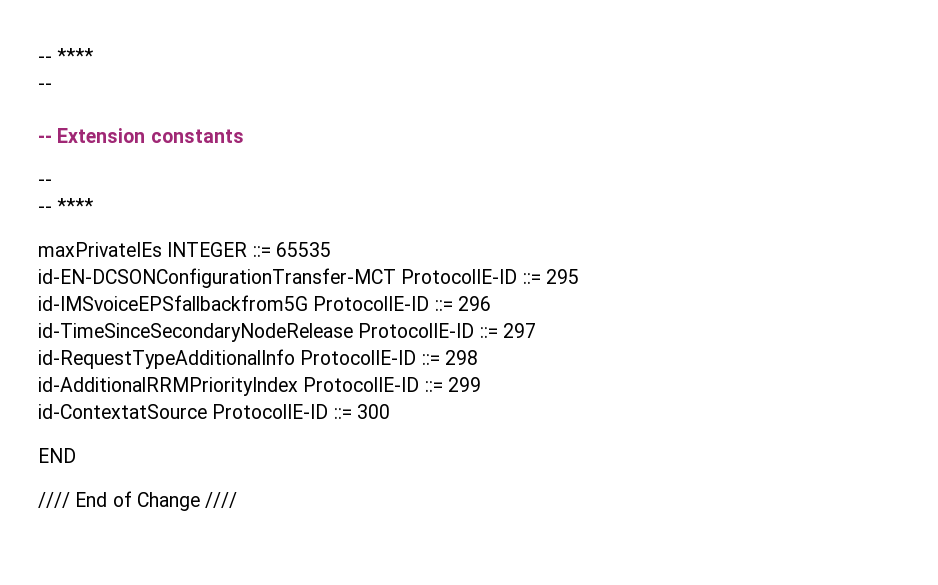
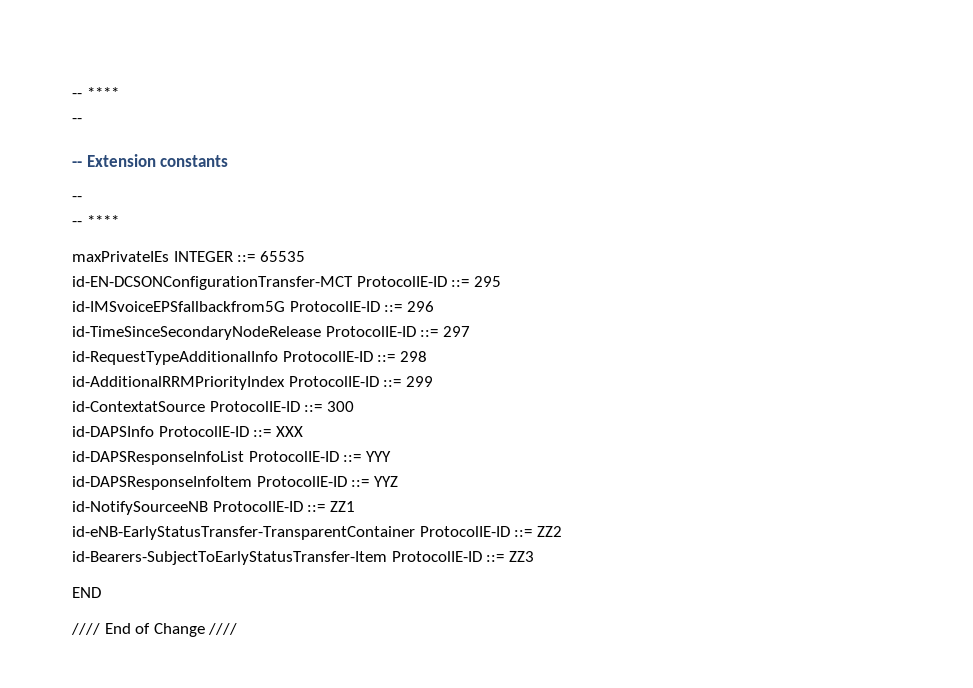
+ id-DAPSInfo ProtocolIE-ID ::= XXX
+ id-DAPSResponseInfoList ProtocolIE-ID ::= YYY
+ id-DAPSResponseInfoItem ProtocolIE-ID ::= YYZ
+ id-NotifySourceeNB ProtocolIE-ID ::= ZZ1
+ id-eNB-EarlyStatusTransfer-TransparentContainer ProtocolIE-ID ::= ZZ2
+ id-Bearers-SubjectToEarlyStatusTransfer-Item ProtocolIE-ID ::= ZZ3

